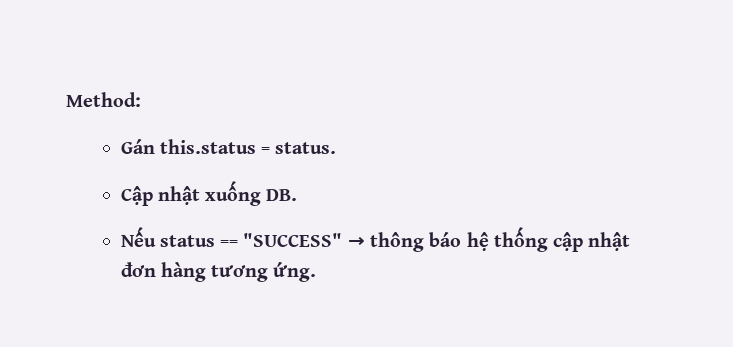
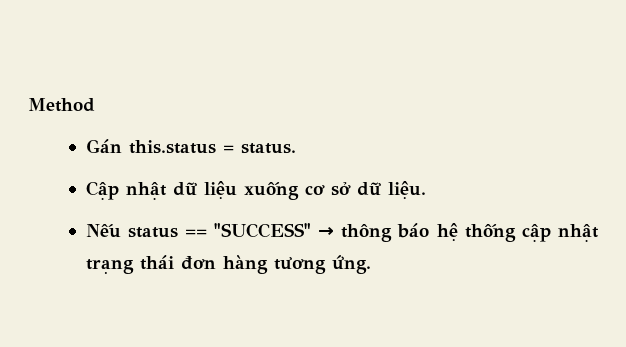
- Method:
+ Method
- Cập nhật xuống DB.
+ Cập nhật dữ liệu xuống cơ sở dữ liệu.
- Nếu status == "SUCCESS" → thông báo hệ thống cập nhật đơn hàng tương ứng.
+ Nếu status == "SUCCESS" → thông báo hệ thống cập nhật trạng thái đơn hàng tương ứng.

